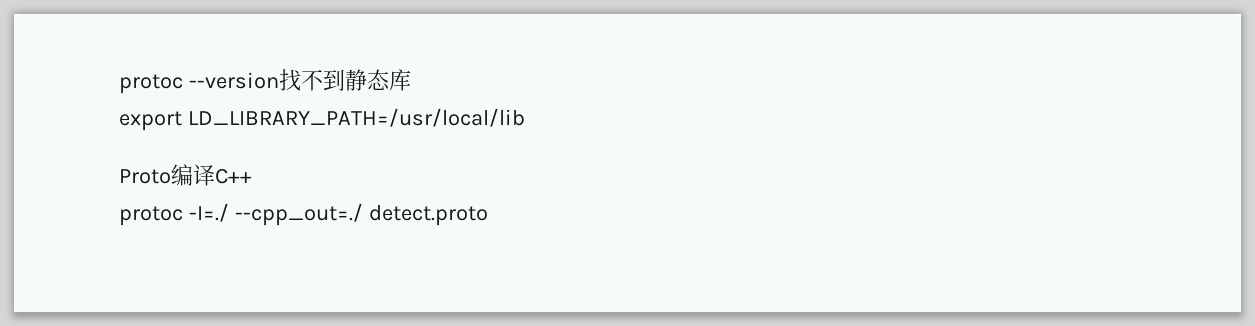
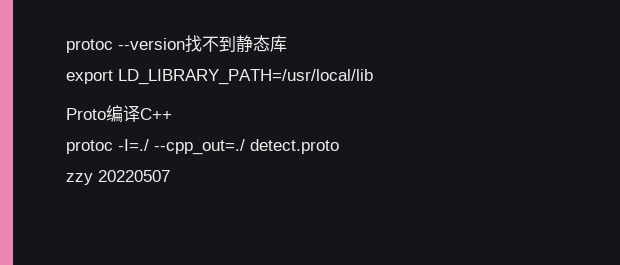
+ zzy 20220507

